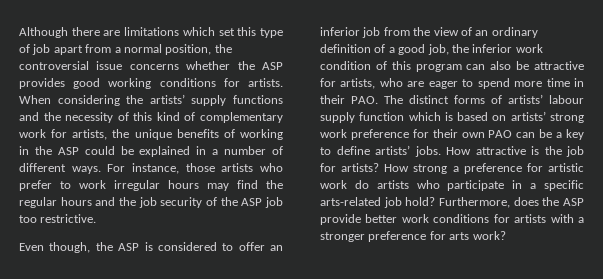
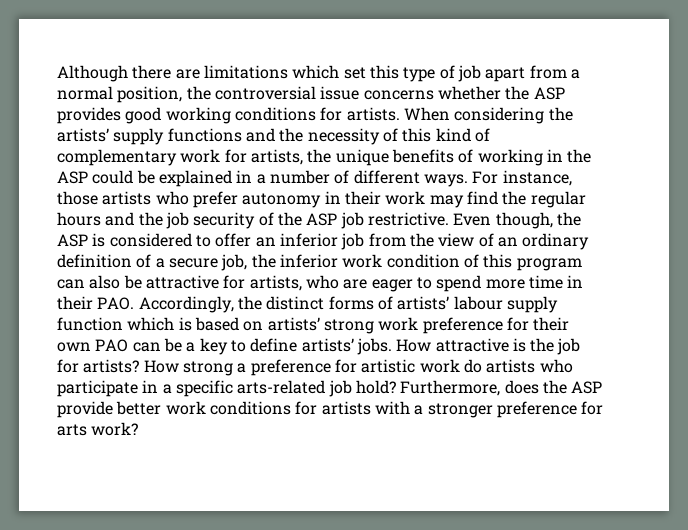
- For instance, those artists who prefer to work irregular hours may find the regular hours and the job security of the ASP job too restrictive.
- Even though, the ASP is considered to offer an inferior job from the view of an ordinary definition of a good job, the inferior work condition of this program can also be attractive for artists, who are eager to spend more time in their PAO. The distinct forms of artists’ labour supply function which is based on artists’ strong work preference for their own PAO can be a key to define artists’ jobs.
+ For instance, those artists who prefer autonomy in their work may find the regular hours and the job security of the ASP job restrictive. Even though, the ASP is considered to offer an inferior job from the view of an ordinary definition of a secure job, the inferior work condition of this program can also be attractive for artists, who are eager to spend more time in their PAO. Accordingly, the distinct forms of artists’ labour supply function which is based on artists’ strong work preference for their own PAO can be a key to define artists’ jobs.

